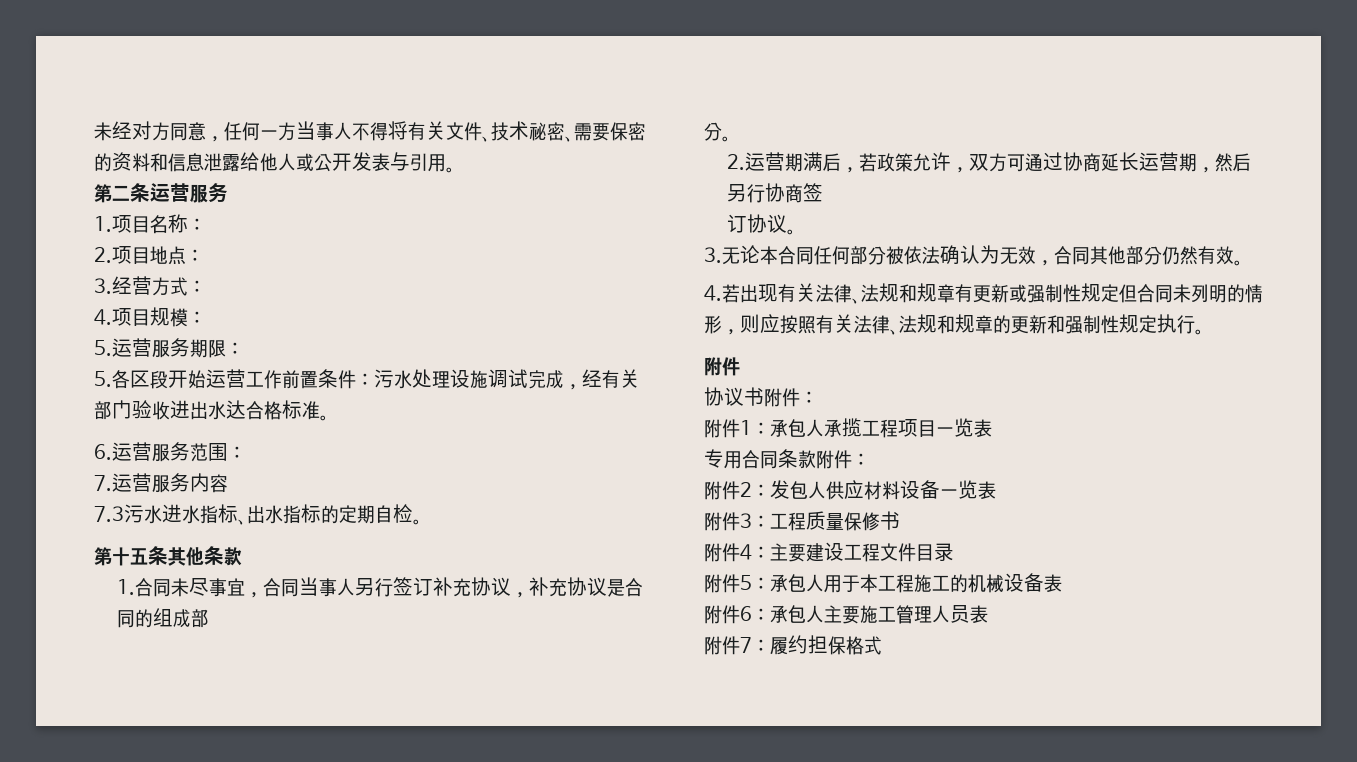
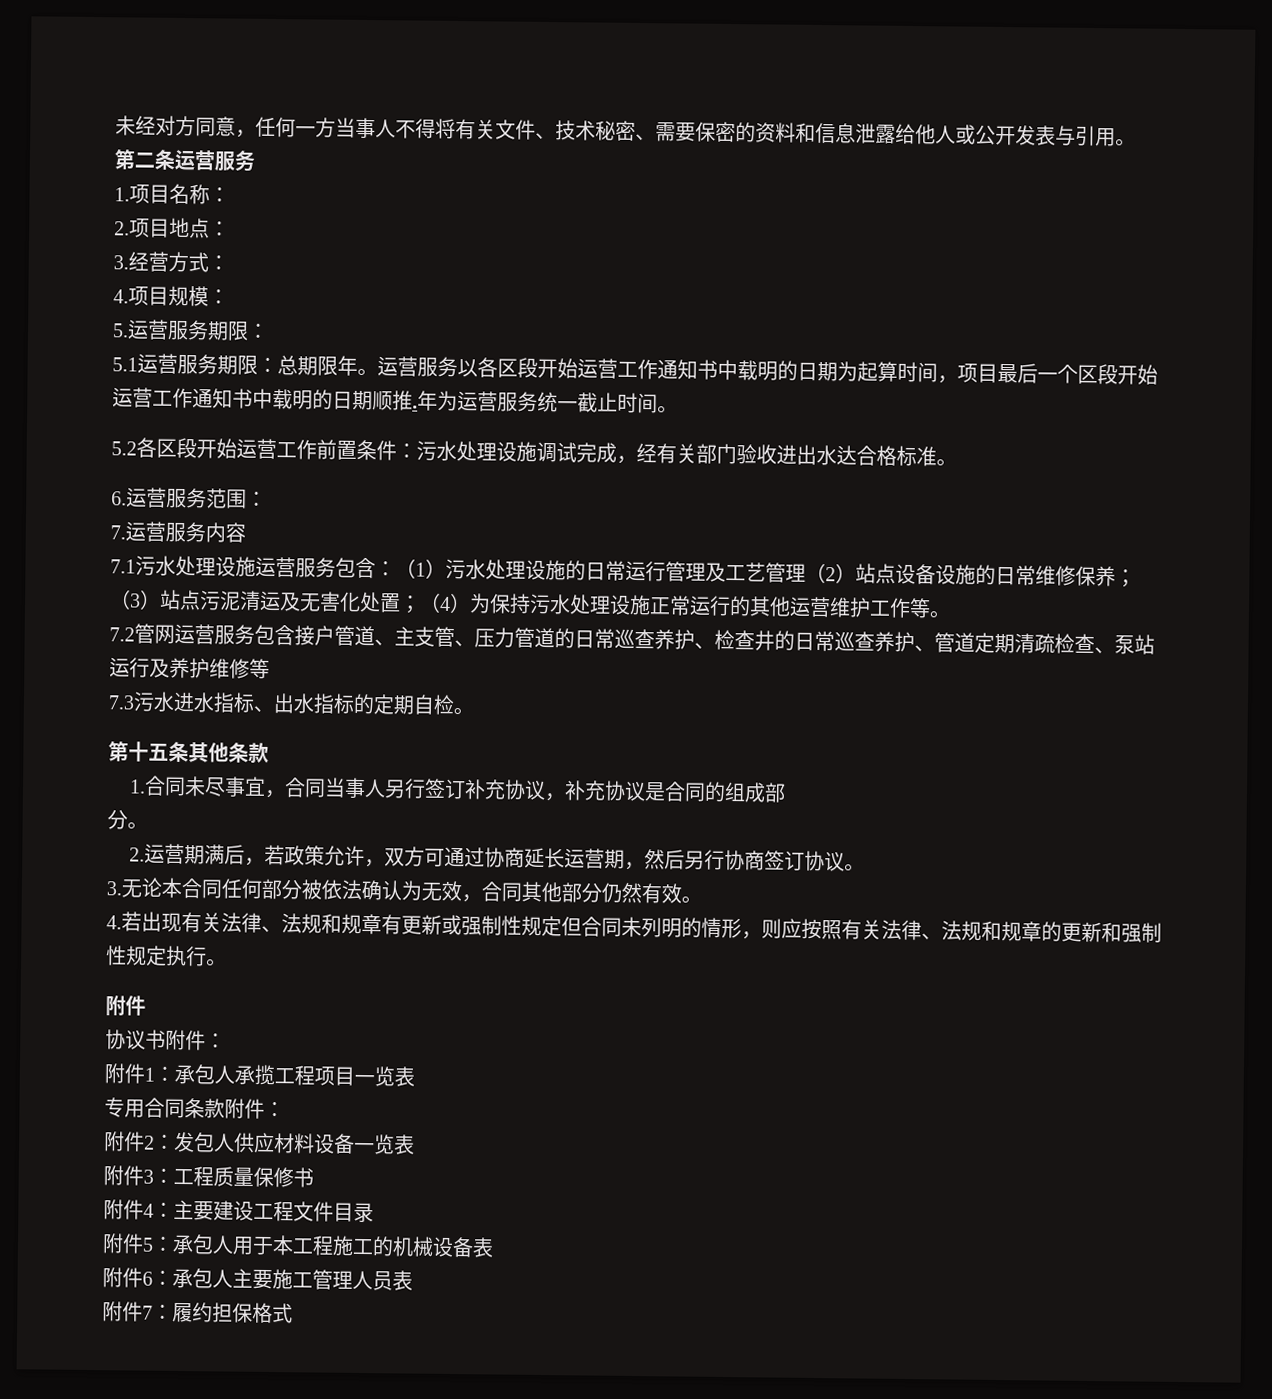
- 5.各区段开始运营工作前置条件：污水处理设施调试完成，经有关部门验收进出水达合格标准。
+ 5.1运营服务期限：总期限年。运营服务以各区段开始运营工作通知书中载明的日期为起算时间，项目最后一个区段开始运营工作通知书中载明的日期顺推.年为运营服务统一截止时间。
+ 5.2各区段开始运营工作前置条件：污水处理设施调试完成，经有关部门验收进出水达合格标准。
+ 7.1污水处理设施运营服务包含：（1）污水处理设施的日常运行管理及工艺管理（2）站点设备设施的日常维修保养；（3）站点污泥清运及无害化处置；（4）为保持污水处理设施正常运行的其他运营维护工作等。
+ 7.2管网运营服务包含接户管道、主支管、压力管道的日常巡查养护、检查井的日常巡查养护、管道定期清疏检查、泵站运行及养护维修等
- 2.运营期满后，若政策允许，双方可通过协商延长运营期，然后另行协商签
- 订协议。
+ 2.运营期满后，若政策允许，双方可通过协商延长运营期，然后另行协商签订协议。

